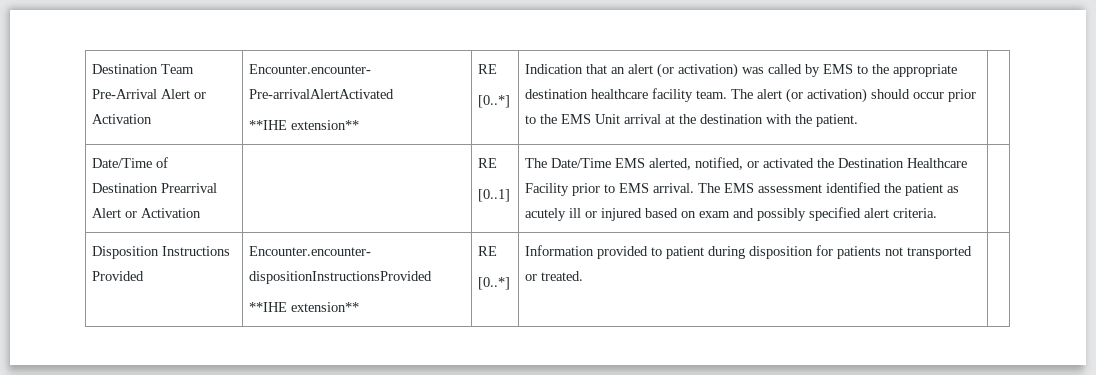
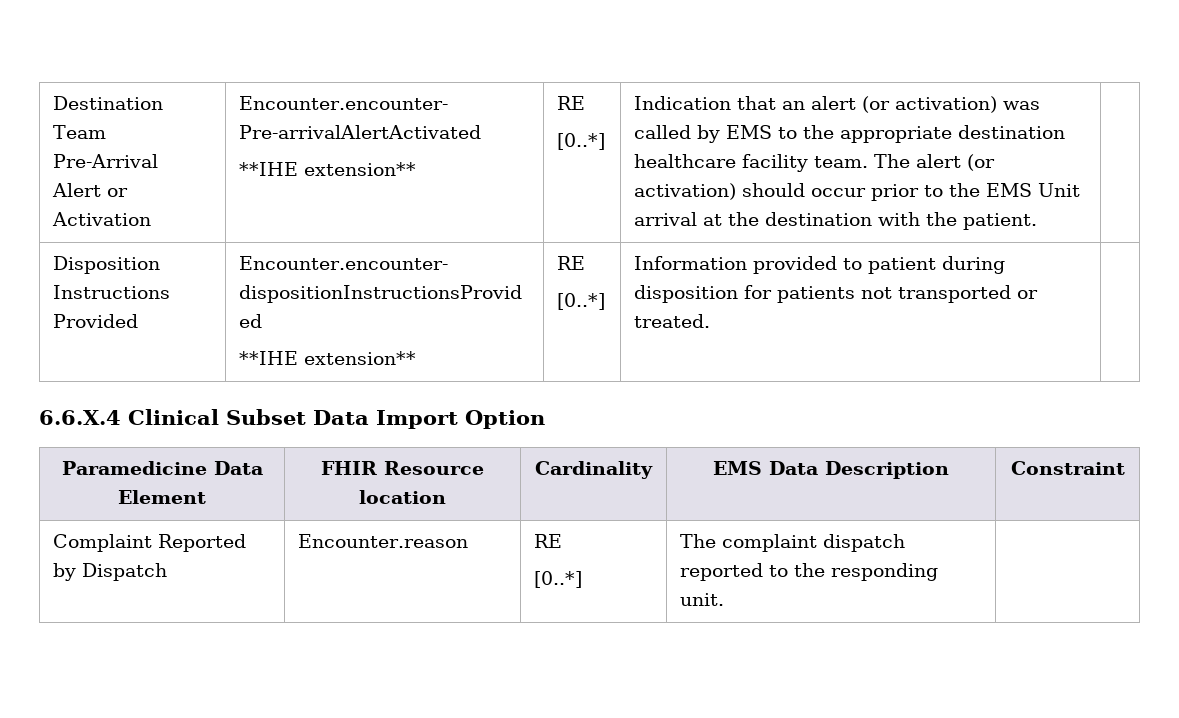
- Date/Time of Destination Prearrival Alert or Activation | | RE
- [0..1] | The Date/Time EMS alerted, notified, or activated the Destination Healthcare Facility prior to EMS arrival. The EMS assessment identified the patient as acutely ill or injured based on exam and possibly specified alert criteria.
+ 6.6.X.4 Clinical Subset Data Import Option
+ Paramedicine Data Element | FHIR Resource location | Cardinality | EMS Data Description | Constraint
+ Complaint Reported by Dispatch | Encounter.reason | RE
+ [0..*] | The complaint dispatch reported to the responding unit. |

